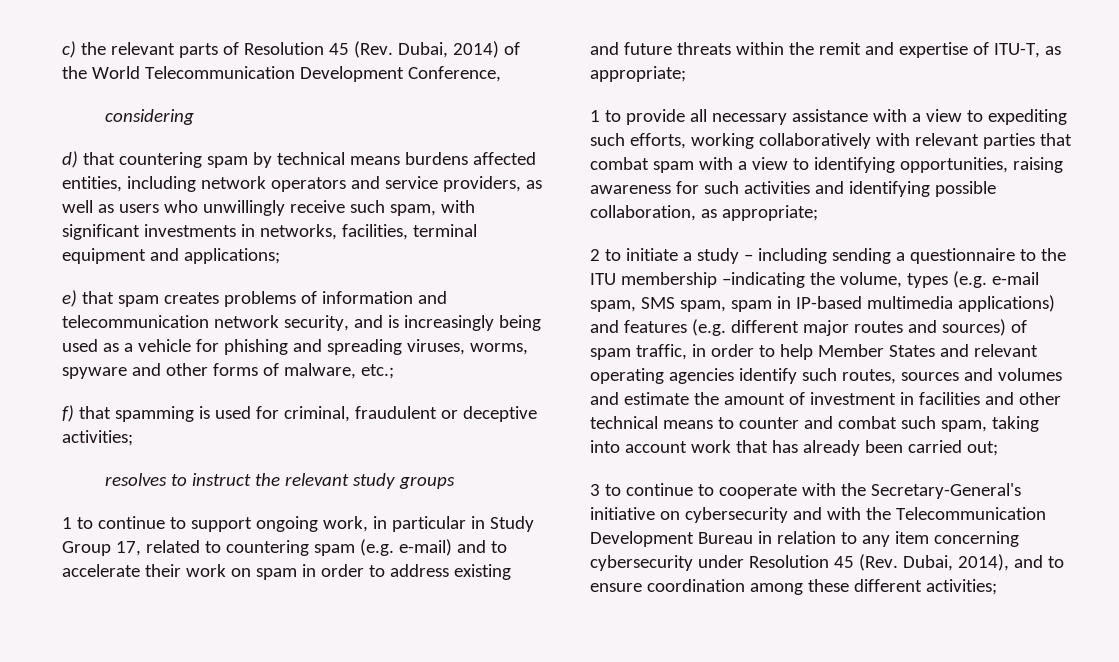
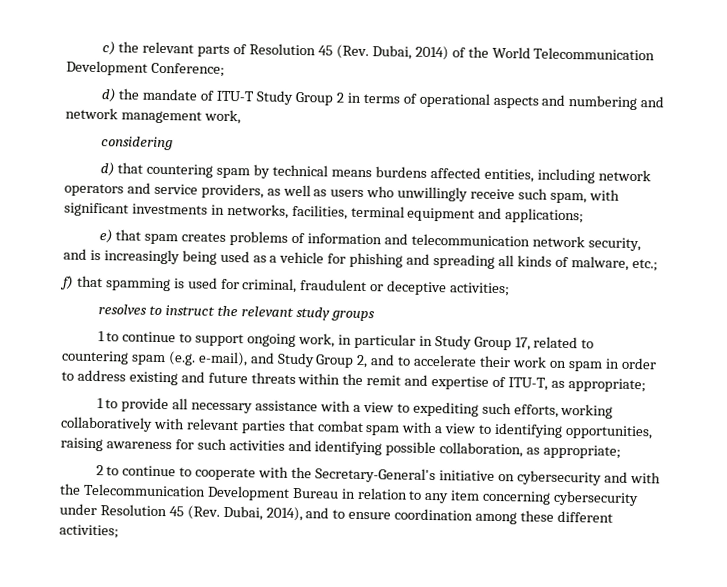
- c) the relevant parts of Resolution 45 (Rev. Dubai, 2014) of the World Telecommunication Development Conference,
+ c) the relevant parts of Resolution 45 (Rev. Dubai, 2014) of the World Telecommunication Development Conference;
+ d) the mandate of ITU-T Study Group 2 in terms of operational aspects and numbering and network management work,
- e) that spam creates problems of information and telecommunication network security, and is increasingly being used as a vehicle for phishing and spreading viruses, worms, spyware and other forms of malware, etc.;
+ e) that spam creates problems of information and telecommunication network security, and is increasingly being used as a vehicle for phishing and spreading all kinds of malware, etc.;
- 1 to continue to support ongoing work, in particular in Study Group 17, related to countering spam (e.g. e-mail) and to accelerate their work on spam in order to address existing and future threats within the remit and expertise of ITU-T, as appropriate;
+ 1 to continue to support ongoing work, in particular in Study Group 17, related to countering spam (e.g. e-mail), and Study Group 2, and to accelerate their work on spam in order to address existing and future threats within the remit and expertise of ITU-T, as appropriate;
- 2 to initiate a study – including sending a questionnaire to the ITU membership –indicating the volume, types (e.g. e-mail spam, SMS spam, spam in IP-based multimedia applications) and features (e.g. different major routes and sources) of spam traffic, in order to help Member States and relevant operating agencies identify such routes, sources and volumes and estimate the amount of investment in facilities and other technical means to counter and combat such spam, taking into account work that has already been carried out;
- 3 to continue to cooperate with the Secretary-General's initiative on cybersecurity and with the Telecommunication Development Bureau in relation to any item concerning cybersecurity under Resolution 45 (Rev. Dubai, 2014), and to ensure coordination among these different activities;
+ 2 to continue to cooperate with the Secretary-General's initiative on cybersecurity and with the Telecommunication Development Bureau in relation to any item concerning cybersecurity under Resolution 45 (Rev. Dubai, 2014), and to ensure coordination among these different activities;

